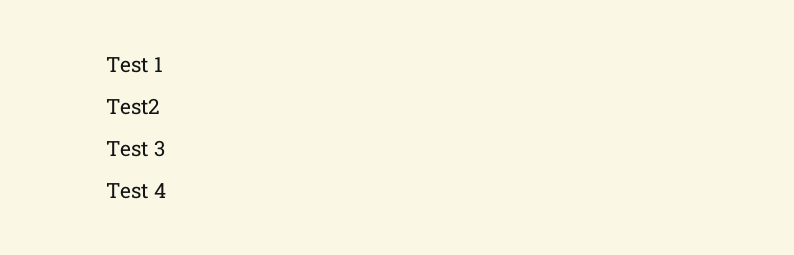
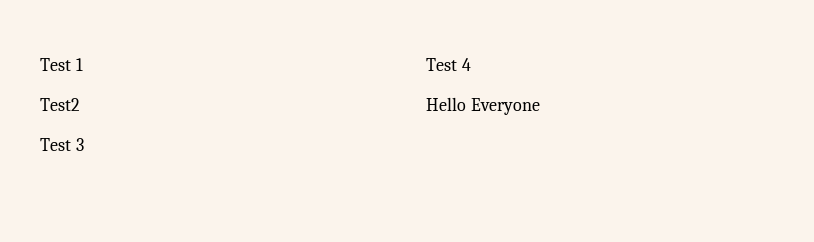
+ Hello Everyone

